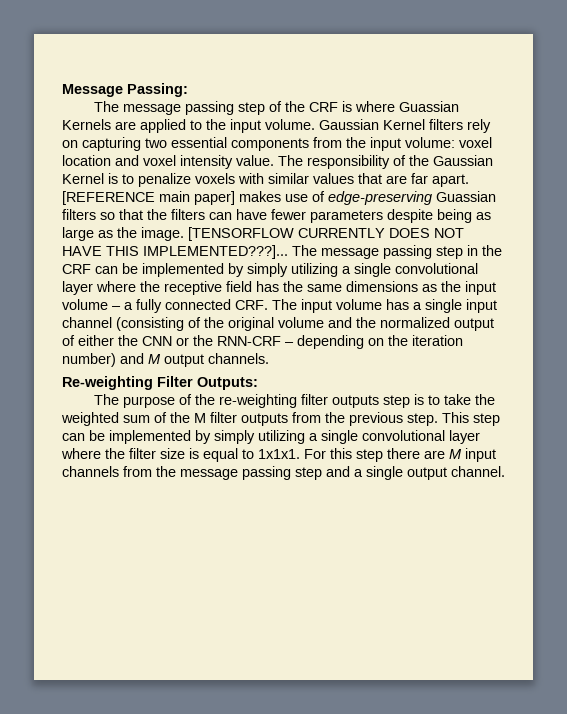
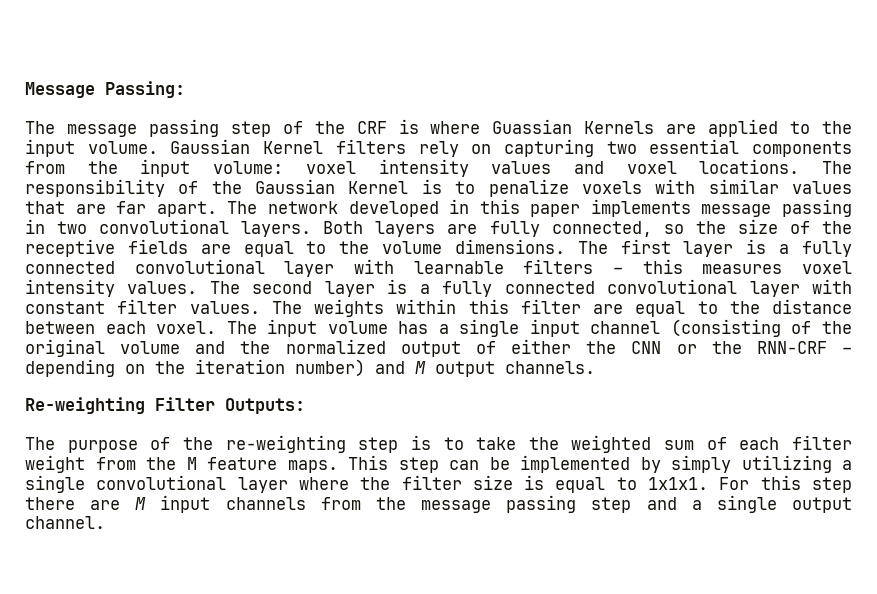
- Gaussian Kernel filters rely on capturing two essential components from the input volume: voxel location and voxel intensity value.
+ Gaussian Kernel filters rely on capturing two essential components from the input volume: voxel intensity values and voxel locations.
- [REFERENCE main paper] makes use of edge-preserving Guassian filters so that the filters can have fewer parameters despite being as large as the image. [TENSORFLOW CURRENTLY DOES NOT HAVE THIS IMPLEMENTED???]... The message passing step in the CRF can be implemented by simply utilizing a single convolutional layer where the receptive field has the same dimensions as the input volume – a fully connected CRF. The input volume has a single input channel (consisting of the original volume and the normalized output of either the CNN or the RNN-CRF – depending on the iteration number) and M output channels.
+ The network developed in this paper implements message passing in two convolutional layers. Both layers are fully connected, so the size of the receptive fields are equal to the volume dimensions. The first layer is a fully connected convolutional layer with learnable filters – this measures voxel intensity values. The second layer is a fully connected convolutional layer with constant filter values. The weights within this filter are equal to the distance between each voxel. The input volume has a single input channel (consisting of the original volume and the normalized output of either the CNN or the RNN-CRF – depending on the iteration number) and M output channels.
- The purpose of the re-weighting filter outputs step is to take the weighted sum of the M filter outputs from the previous step.
+ The purpose of the re-weighting step is to take the weighted sum of each filter weight from the M feature maps.

